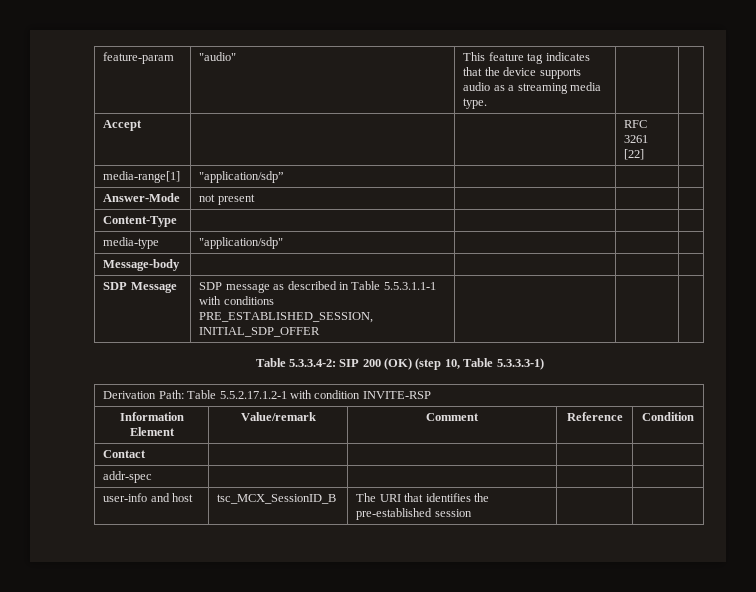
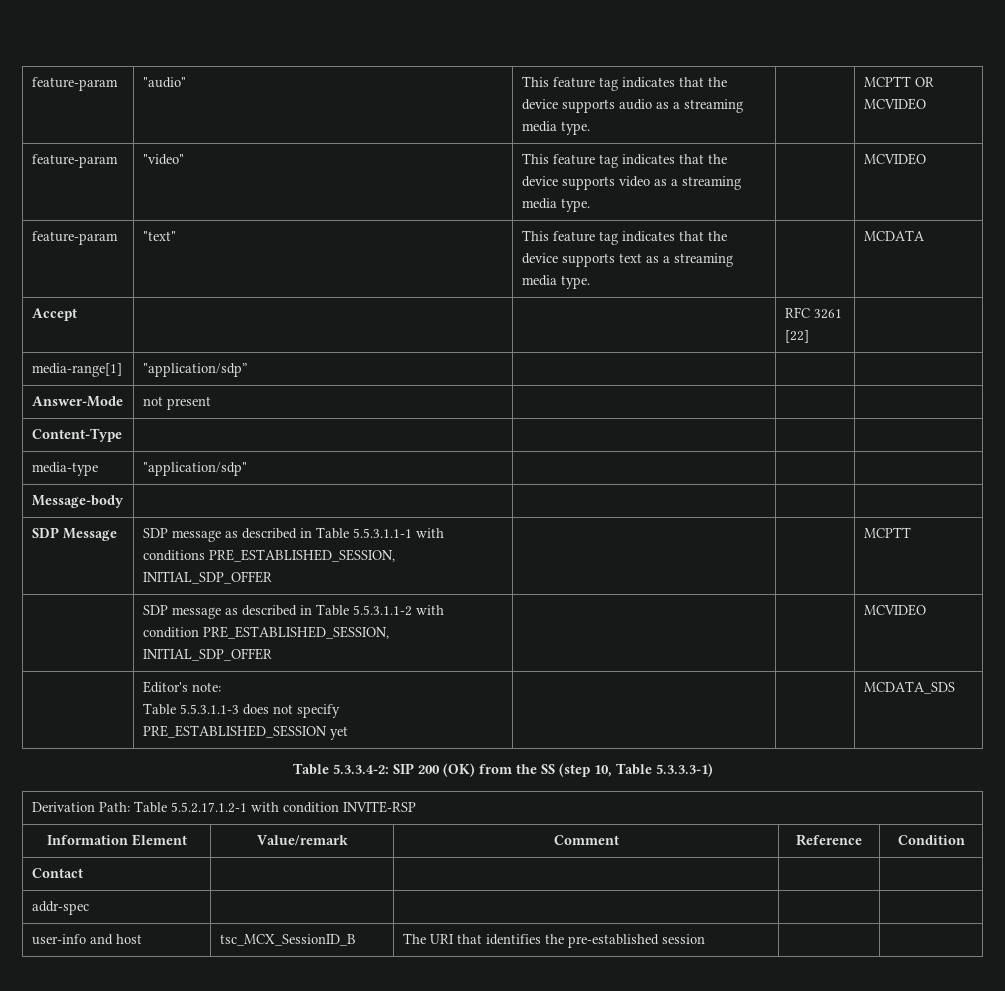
- feature-param | "audio" | This feature tag indicates that the device supports audio as a streaming media type. | |
+ feature-param | "audio" | This feature tag indicates that the device supports audio as a streaming media type. | | MCPTT OR MCVIDEO
+ feature-param | "video" | This feature tag indicates that the device supports video as a streaming media type. | | MCVIDEO
+ feature-param | "text" | This feature tag indicates that the device supports text as a streaming media type. | | MCDATA
- SDP Message | SDP message as described in Table 5.5.3.1.1-1 with conditions PRE_ESTABLISHED_SESSION, INITIAL_SDP_OFFER | | |
+ SDP Message | SDP message as described in Table 5.5.3.1.1-1 with conditions PRE_ESTABLISHED_SESSION, INITIAL_SDP_OFFER | | | MCPTT
+ | SDP message as described in Table 5.5.3.1.1-2 with condition PRE_ESTABLISHED_SESSION, INITIAL_SDP_OFFER | | | MCVIDEO
+ | Editor's note:
+ Table 5.5.3.1.1-3 does not specify PRE_ESTABLISHED_SESSION yet | | | MCDATA_SDS
- Table 5.3.3.4-2: SIP 200 (OK) (step 10, Table 5.3.3.3-1)
+ Table 5.3.3.4-2: SIP 200 (OK) from the SS (step 10, Table 5.3.3.3-1)

